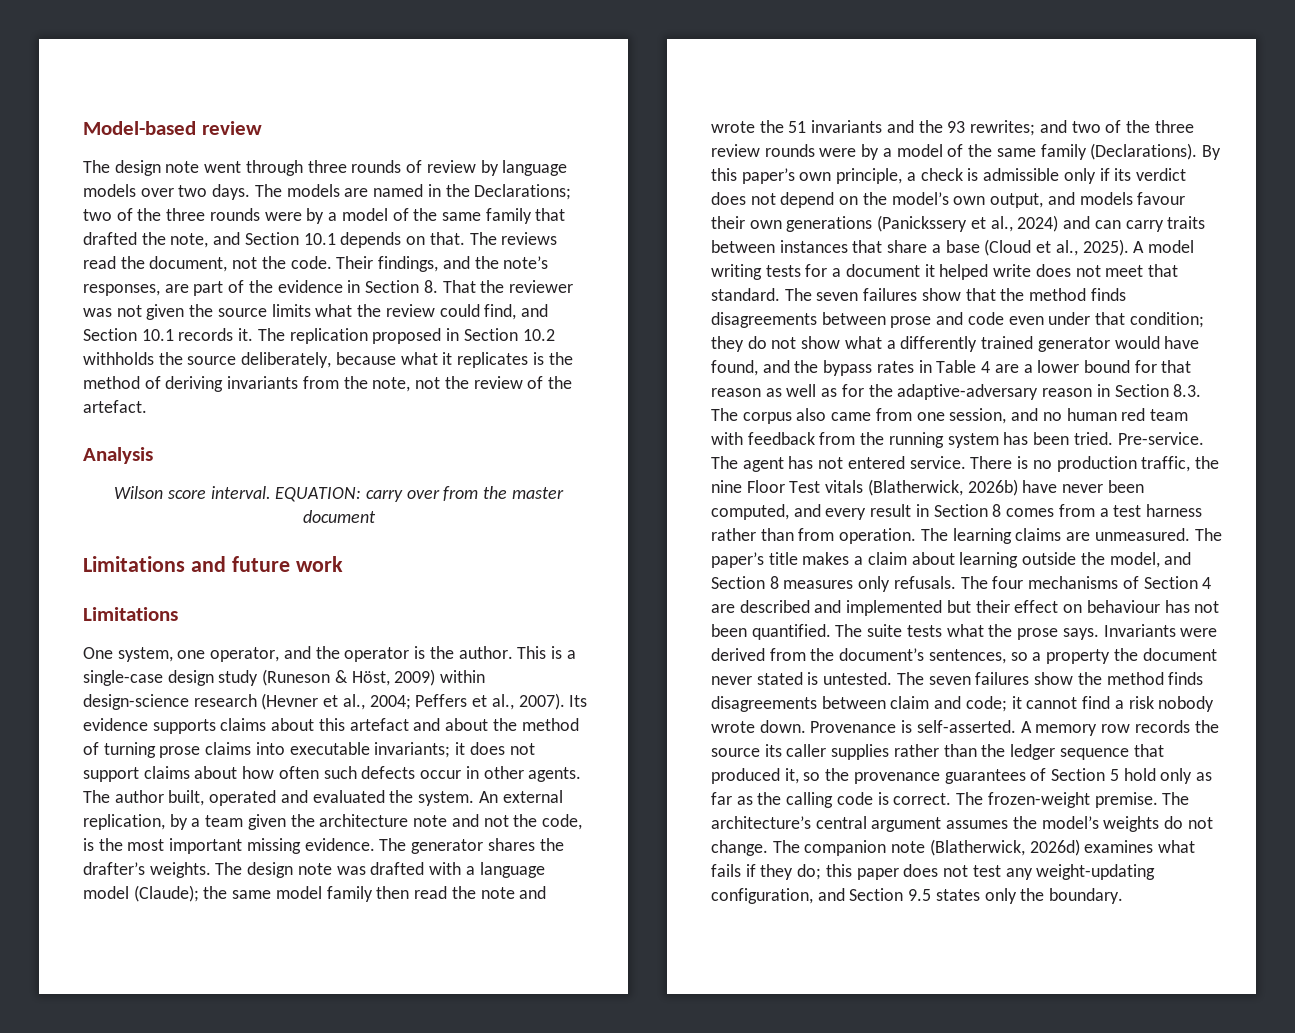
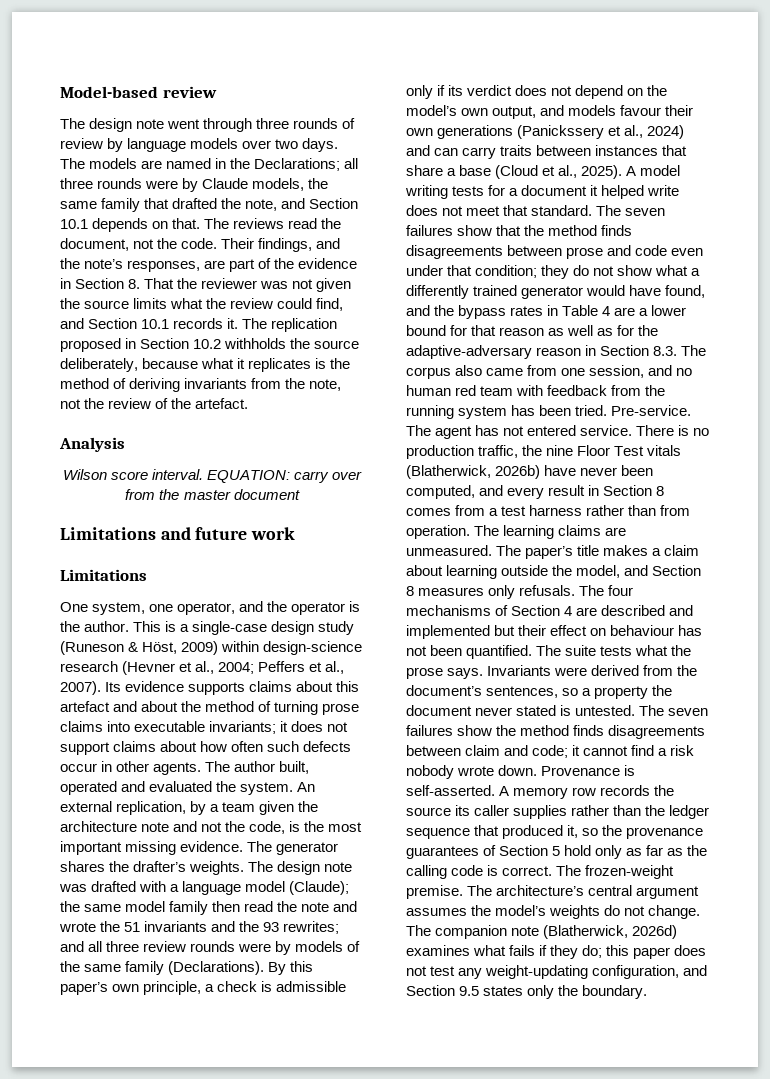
- The models are named in the Declarations; two of the three rounds were by a model of the same family that drafted the note, and Section 10.1 depends on that.
+ The models are named in the Declarations; all three rounds were by Claude models, the same family that drafted the note, and Section 10.1 depends on that.
- The design note was drafted with a language model (Claude); the same model family then read the note and wrote the 51 invariants and the 93 rewrites; and two of the three review rounds were by a model of the same family (Declarations).
+ The design note was drafted with a language model (Claude); the same model family then read the note and wrote the 51 invariants and the 93 rewrites; and all three review rounds were by models of the same family (Declarations).

